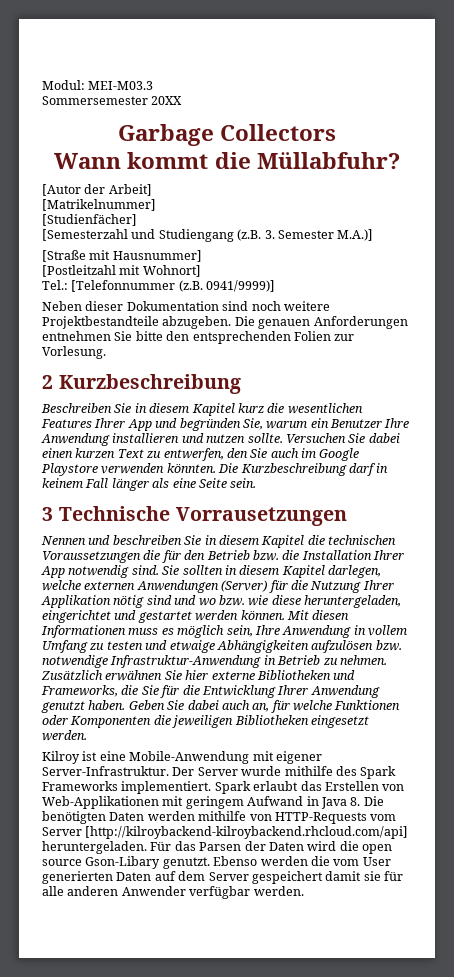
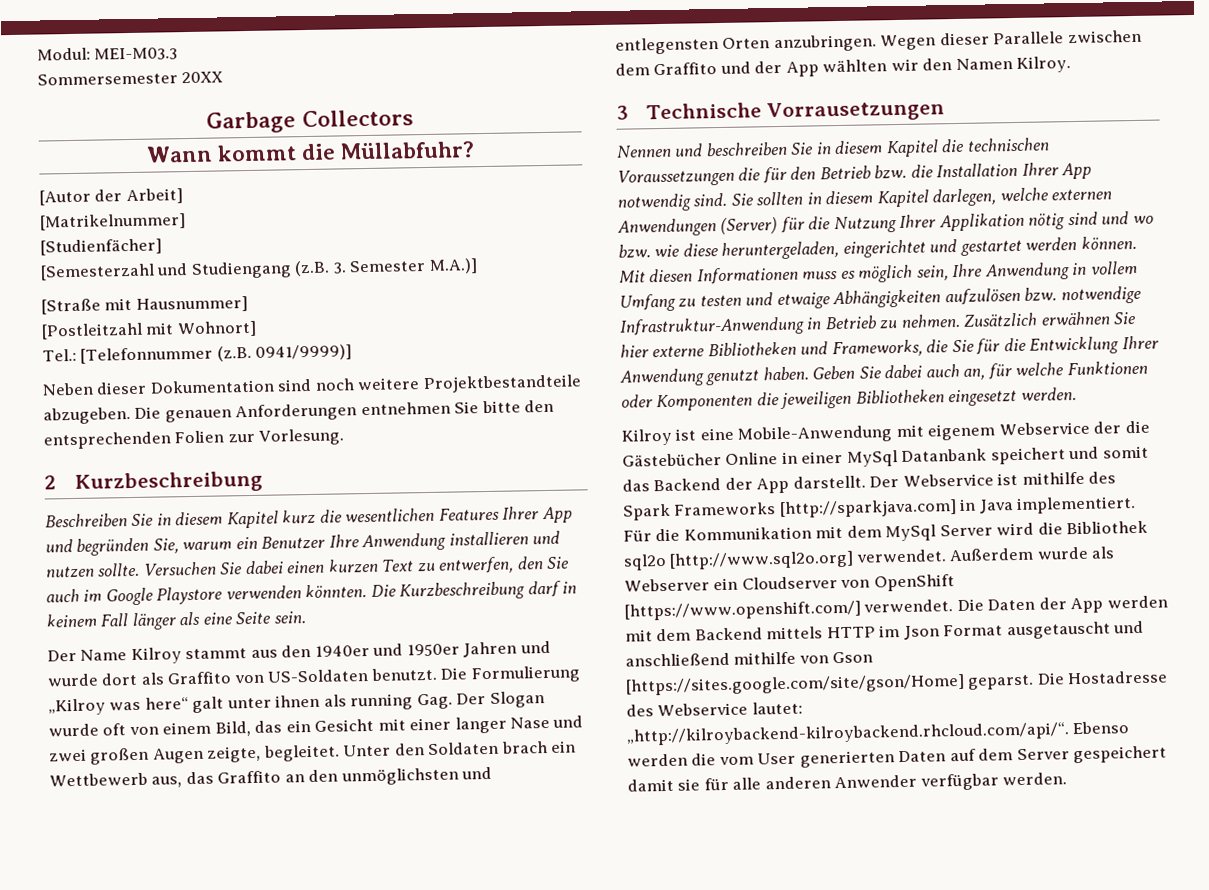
+ Der Name Kilroy stammt aus den 1940er und 1950er Jahren und wurde dort als Graffito von US-Soldaten benutzt. Die Formulierung „Kilroy was here“ galt unter ihnen als running Gag. Der Slogan wurde oft von einem Bild, das ein Gesicht mit einer langer Nase und zwei großen Augen zeigte, begleitet. Unter den Soldaten brach ein Wettbewerb aus, das Graffito an den unmöglichsten und entlegensten Orten anzubringen. Wegen dieser Parallele zwischen dem Graffito und der App wählten wir den Namen Kilroy.
- Kilroy ist eine Mobile-Anwendung mit eigener Server-Infrastruktur. Der Server wurde mithilfe des Spark Frameworks implementiert. Spark erlaubt das Erstellen von Web-Applikationen mit geringem Aufwand in Java 8. Die benötigten Daten werden mithilfe von HTTP-Requests vom Server [http://kilroybackend-kilroybackend.rhcloud.com/api] heruntergeladen. Für das Parsen der Daten wird die open source Gson-Libary genutzt. Ebenso werden die vom User generierten Daten auf dem Server gespeichert damit sie für alle anderen Anwender verfügbar werden.
+ Kilroy ist eine Mobile-Anwendung mit eigenem Webservice der die Gästebücher Online in einer MySql Datanbank speichert und somit das Backend der App darstellt. Der Webservice ist mithilfe des Spark Frameworks [http://sparkjava.com] in Java implementiert. Für die Kommunikation mit dem MySql Server wird die Bibliothek sql2o [http://www.sql2o.org] verwendet. Außerdem wurde als Webserver ein Cloudserver von OpenShift [https://www.openshift.com/] verwendet. Die Daten der App werden mit dem Backend mittels HTTP im Json Format ausgetauscht und anschließend mithilfe von Gson [https://sites.google.com/site/gson/Home] geparst. Die Hostadresse des Webservice lautet: „http://kilroybackend-kilroybackend.rhcloud.com/api/“. Ebenso werden die vom User generierten Daten auf dem Server gespeichert damit sie für alle anderen Anwender verfügbar werden.

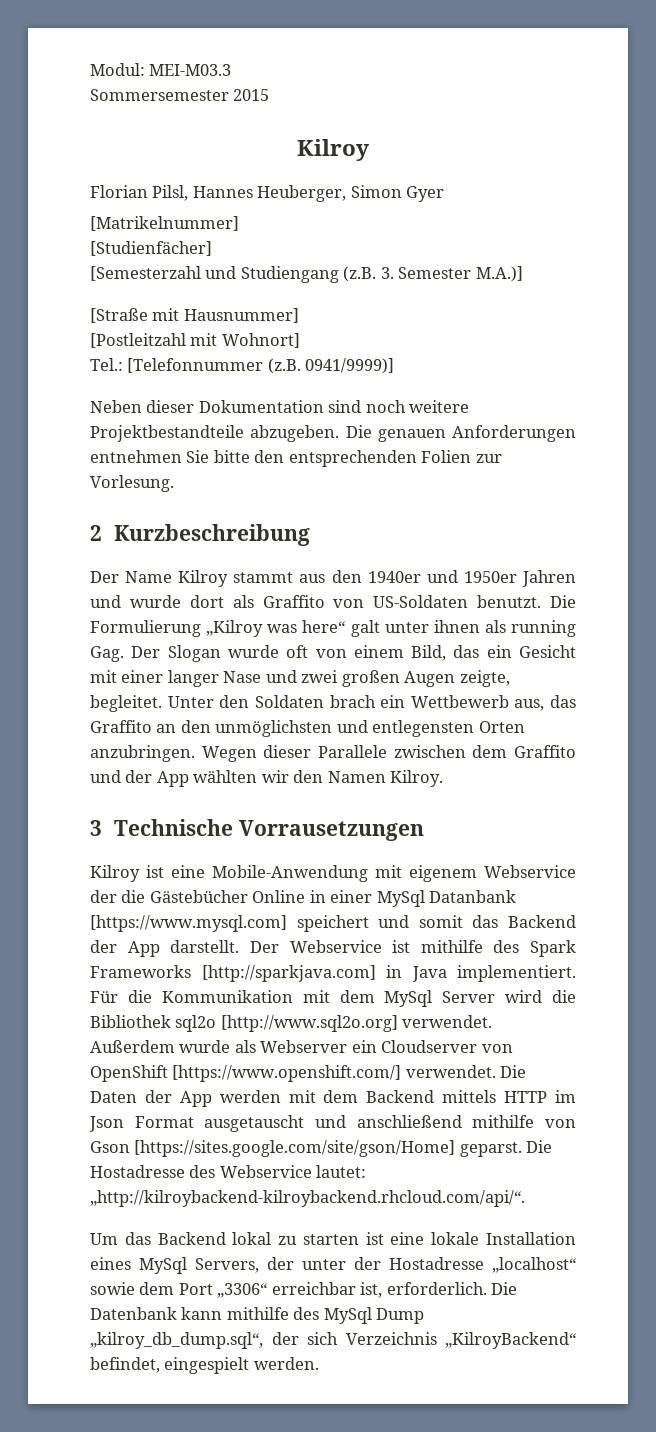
- Sommersemester 20XX
- Garbage Collectors
- Wann kommt die Müllabfuhr?
- [Autor der Arbeit]
+ Sommersemester 2015
+ Kilroy
+ Florian Pilsl, Hannes Heuberger, Simon Gyer
- Beschreiben Sie in diesem Kapitel kurz die wesentlichen Features Ihrer App und begründen Sie, warum ein Benutzer Ihre Anwendung installieren und nutzen sollte. Versuchen Sie dabei einen kurzen Text zu entwerfen, den Sie auch im Google Playstore verwenden könnten. Die Kurzbeschreibung darf in keinem Fall länger als eine Seite sein.
- Nennen und beschreiben Sie in diesem Kapitel die technischen Voraussetzungen die für den Betrieb bzw. die Installation Ihrer App notwendig sind. Sie sollten in diesem Kapitel darlegen, welche externen Anwendungen (Server) für die Nutzung Ihrer Applikation nötig sind und wo bzw. wie diese heruntergeladen, eingerichtet und gestartet werden können. Mit diesen Informationen muss es möglich sein, Ihre Anwendung in vollem Umfang zu testen und etwaige Abhängigkeiten aufzulösen bzw. notwendige Infrastruktur-Anwendung in Betrieb zu nehmen. Zusätzlich erwähnen Sie hier externe Bibliotheken und Frameworks, die Sie für die Entwicklung Ihrer Anwendung genutzt haben. Geben Sie dabei auch an, für welche Funktionen oder Komponenten die jeweiligen Bibliotheken eingesetzt werden.
- Kilroy ist eine Mobile-Anwendung mit eigenem Webservice der die Gästebücher Online in einer MySql Datanbank speichert und somit das Backend der App darstellt.
+ Kilroy ist eine Mobile-Anwendung mit eigenem Webservice der die Gästebücher Online in einer MySql Datanbank [https://www.mysql.com] speichert und somit das Backend der App darstellt.
- Die Hostadresse des Webservice lautet: „http://kilroybackend-kilroybackend.rhcloud.com/api/“. Ebenso werden die vom User generierten Daten auf dem Server gespeichert damit sie für alle anderen Anwender verfügbar werden.
+ Die Hostadresse des Webservice lautet: „http://kilroybackend-kilroybackend.rhcloud.com/api/“.
+ Um das Backend lokal zu starten ist eine lokale Installation eines MySql Servers, der unter der Hostadresse „localhost“ sowie dem Port „3306“ erreichbar ist, erforderlich. Die Datenbank kann mithilfe des MySql Dump „kilroy_db_dump.sql“, der sich Verzeichnis „KilroyBackend“ befindet, eingespielt werden.

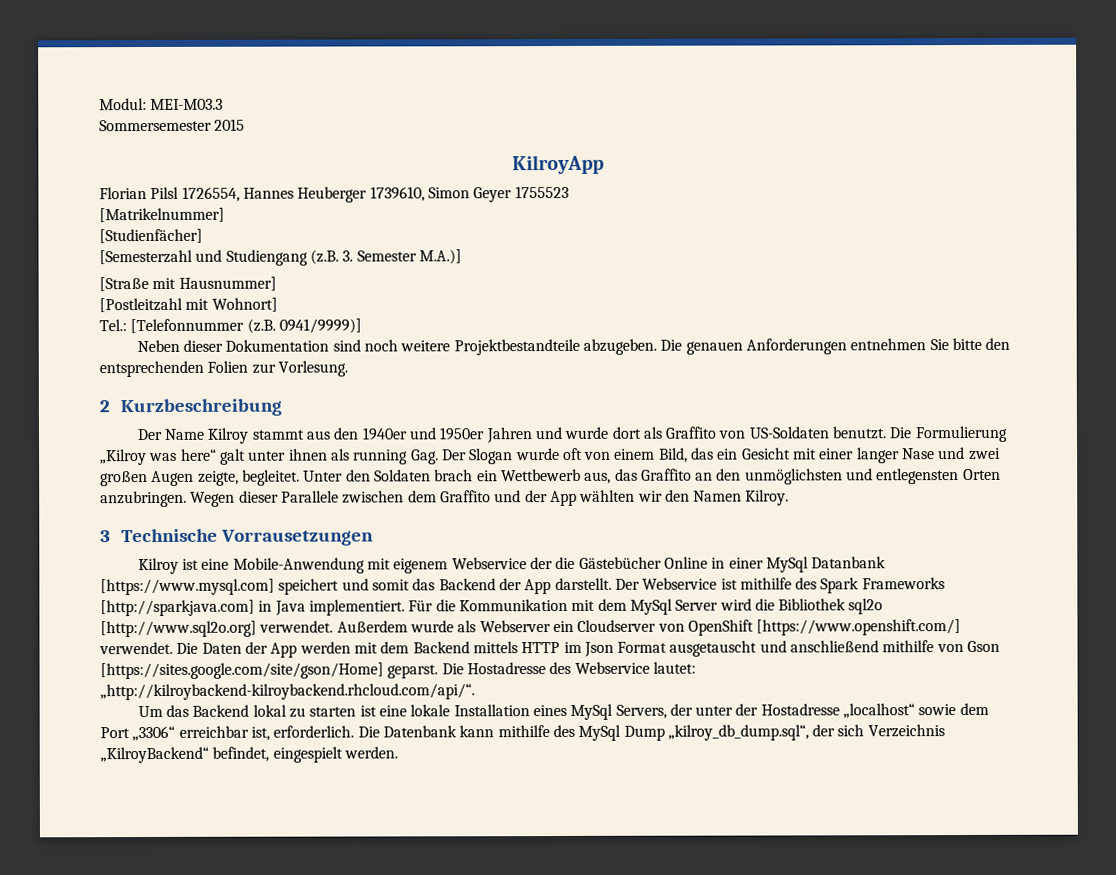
  Sommersemester 2015
- Kilroy
+ KilroyApp
- Florian Pilsl, Hannes Heuberger, Simon Gyer
+ Florian Pilsl 1726554, Hannes Heuberger 1739610, Simon Geyer 1755523

